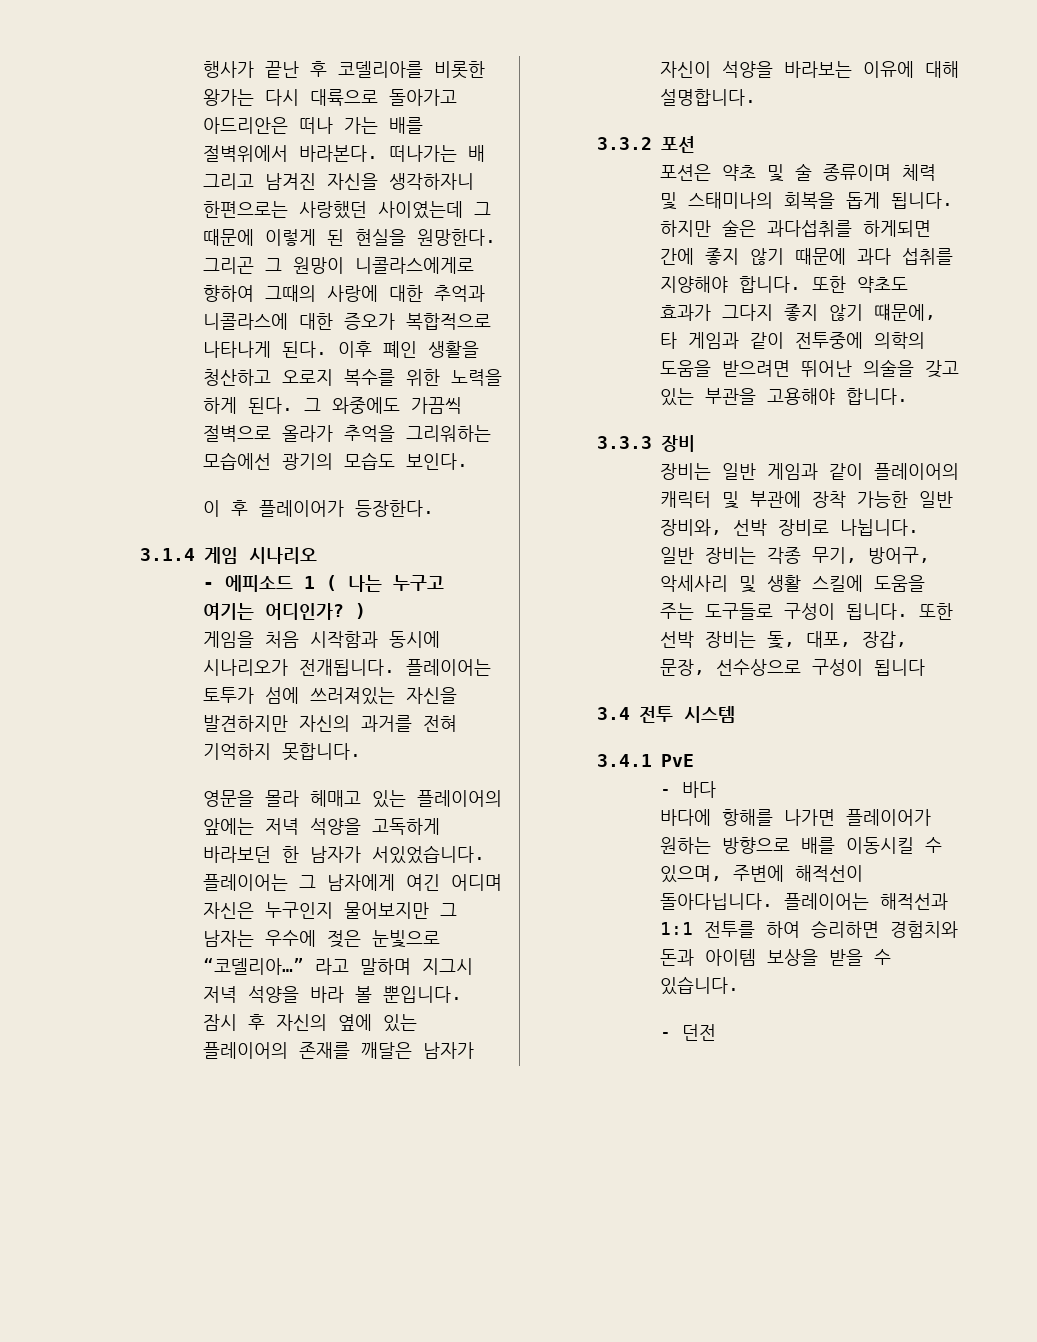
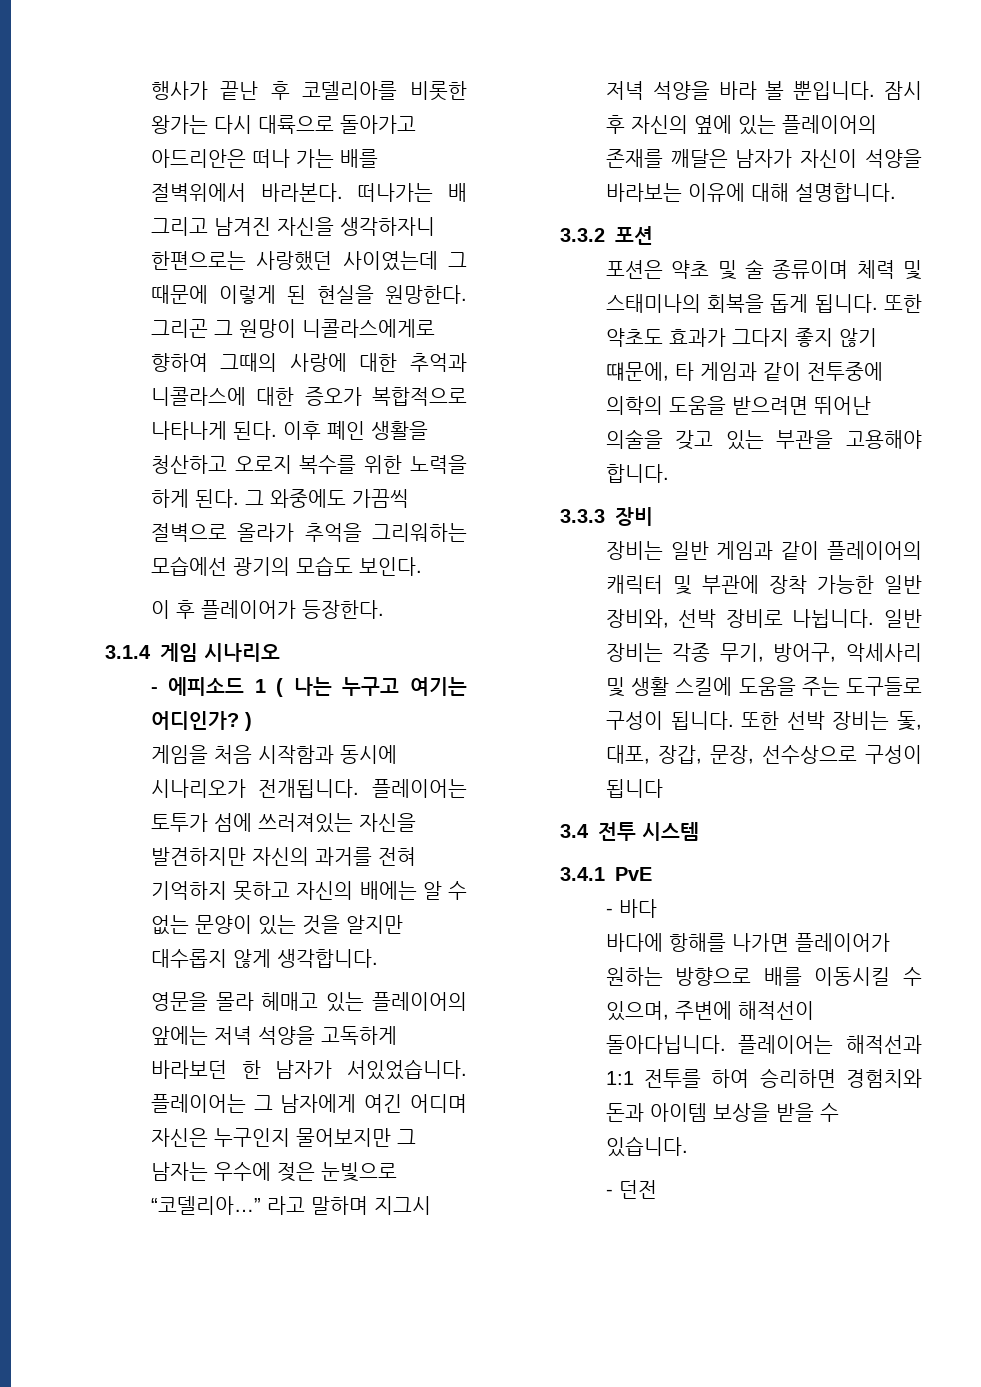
- 플레이어는 토투가 섬에 쓰러져있는 자신을 발견하지만 자신의 과거를 전혀 기억하지 못합니다.
+ 플레이어는 토투가 섬에 쓰러져있는 자신을 발견하지만 자신의 과거를 전혀 기억하지 못하고 자신의 배에는 알 수 없는 문양이 있는 것을 알지만 대수롭지 않게 생각합니다.
- 하지만 술은 과다섭취를 하게되면 간에 좋지 않기 때문에 과다 섭취를 지양해야 합니다.

